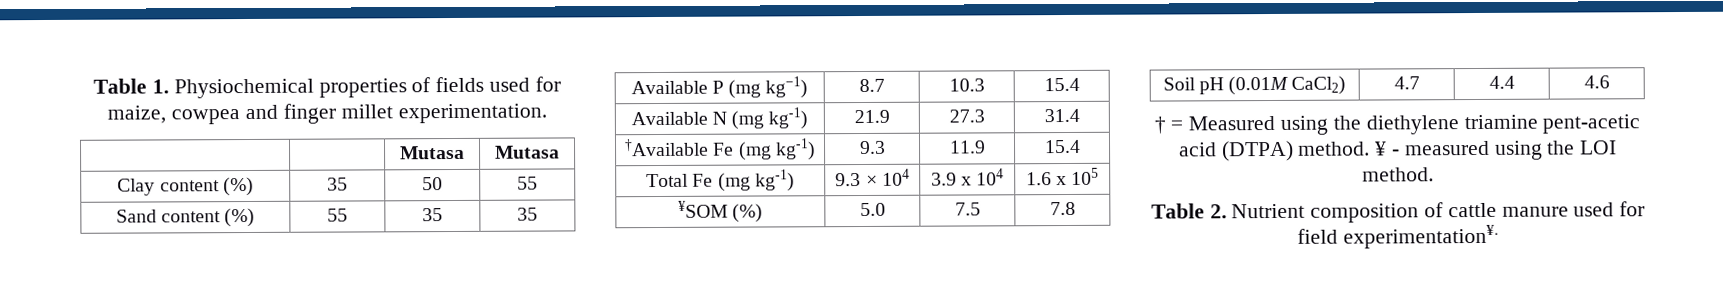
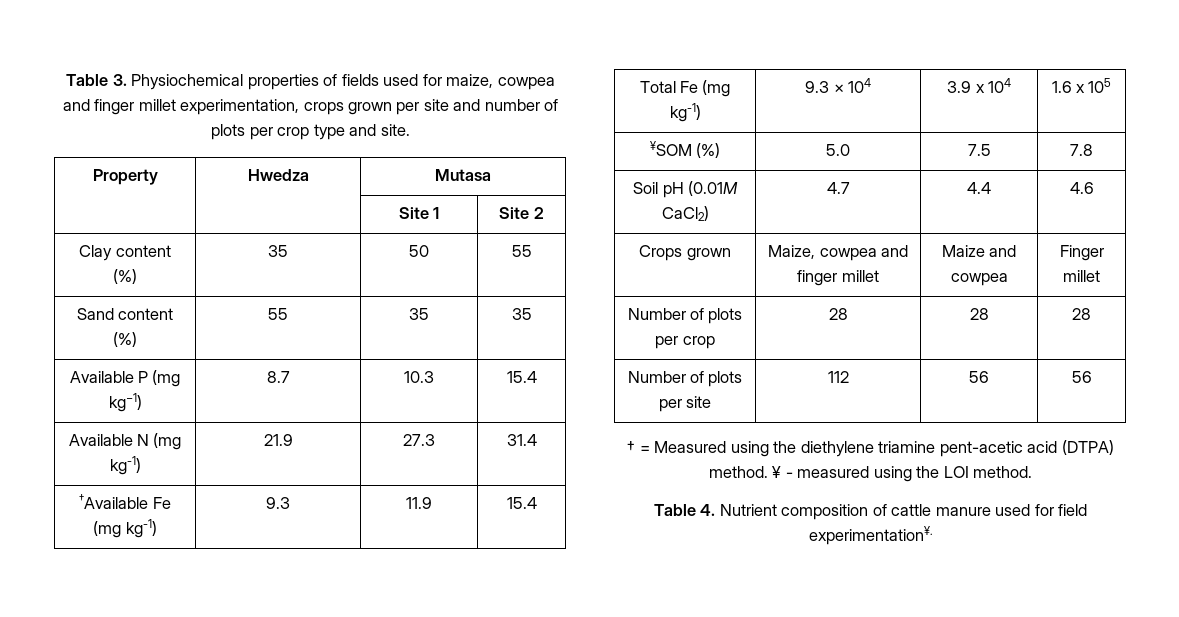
- Table 1. Physiochemical properties of fields used for maize, cowpea and finger millet experimentation.
- | | Mutasa | Mutasa
+ Table 3. Physiochemical properties of fields used for maize, cowpea and finger millet experimentation, crops grown per site and number of plots per crop type and site.
+ Property | Hwedza | Mutasa
+ | | Site 1 | Site 2
+ Crops grown | Maize, cowpea and finger millet | Maize and cowpea | Finger millet
+ Number of plots per crop | 28 | 28 | 28
+ Number of plots per site | 112 | 56 | 56
- Table 2. Nutrient composition of cattle manure used for field experimentation¥.
+ Table 4. Nutrient composition of cattle manure used for field experimentation¥.

